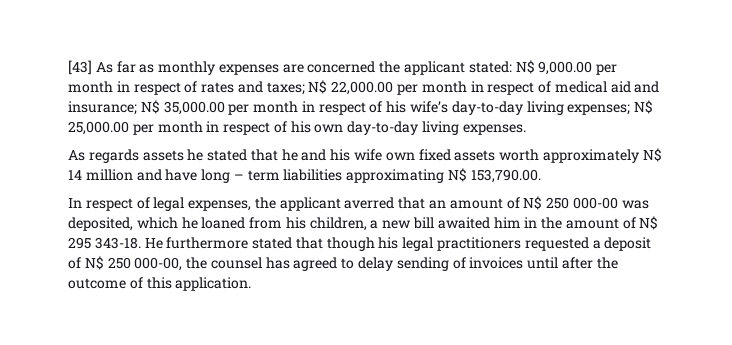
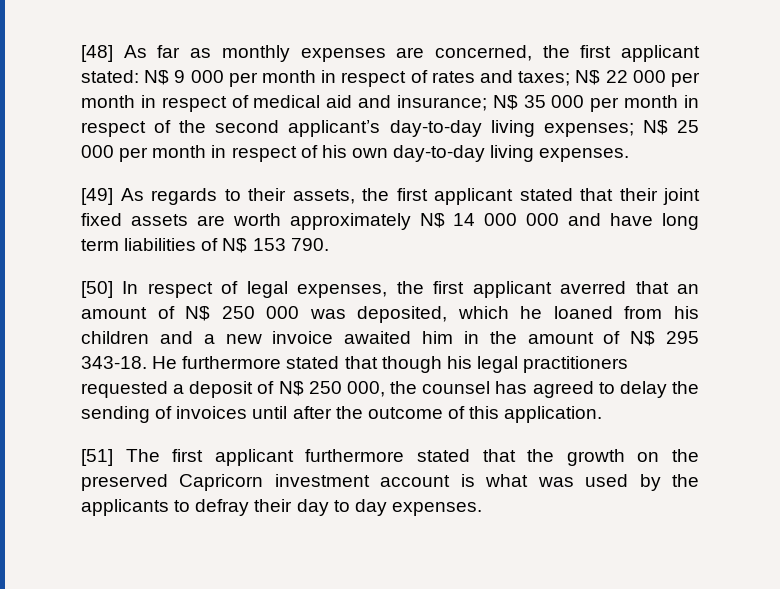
- [43] As far as monthly expenses are concerned the applicant stated: N$ 9,000.00 per month in respect of rates and taxes; N$ 22,000.00 per month in respect of medical aid and insurance; N$ 35,000.00 per month in respect of his wife’s day-to-day living expenses; N$ 25,000.00 per month in respect of his own day-to-day living expenses.
+ [48] As far as monthly expenses are concerned, the first applicant stated: N$ 9 000 per month in respect of rates and taxes; N$ 22 000 per month in respect of medical aid and insurance; N$ 35 000 per month in respect of the second applicant’s day-to-day living expenses; N$ 25 000 per month in respect of his own day-to-day living expenses.
- As regards assets he stated that he and his wife own fixed assets worth approximately N$ 14 million and have long – term liabilities approximating N$ 153,790.00.
- In respect of legal expenses, the applicant averred that an amount of N$ 250 000-00 was deposited, which he loaned from his children, a new bill awaited him in the amount of N$ 295 343-18.
+ [49] As regards to their assets, the first applicant stated that their joint fixed assets are worth approximately N$ 14 000 000 and have long term liabilities of N$ 153 790.
+ [50] In respect of legal expenses, the first applicant averred that an amount of N$ 250 000 was deposited, which he loaned from his children and a new invoice awaited him in the amount of N$ 295 343-18.
- He furthermore stated that though his legal practitioners requested a deposit of N$ 250 000-00, the counsel has agreed to delay sending of invoices until after the outcome of this application.
+ He furthermore stated that though his legal practitioners requested a deposit of N$ 250 000, the counsel has agreed to delay the sending of invoices until after the outcome of this application.
+ [51] The first applicant furthermore stated that the growth on the preserved Capricorn investment account is what was used by the applicants to defray their day to day expenses.

